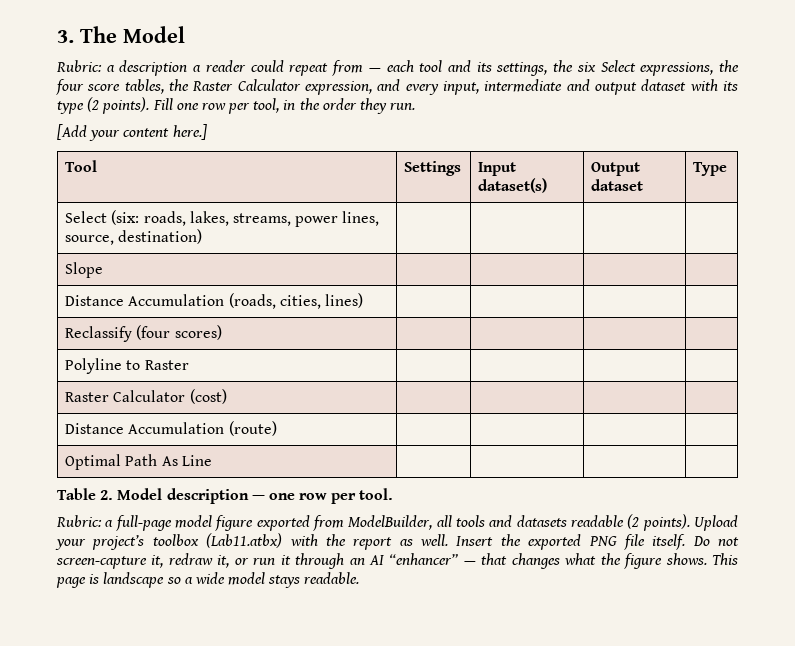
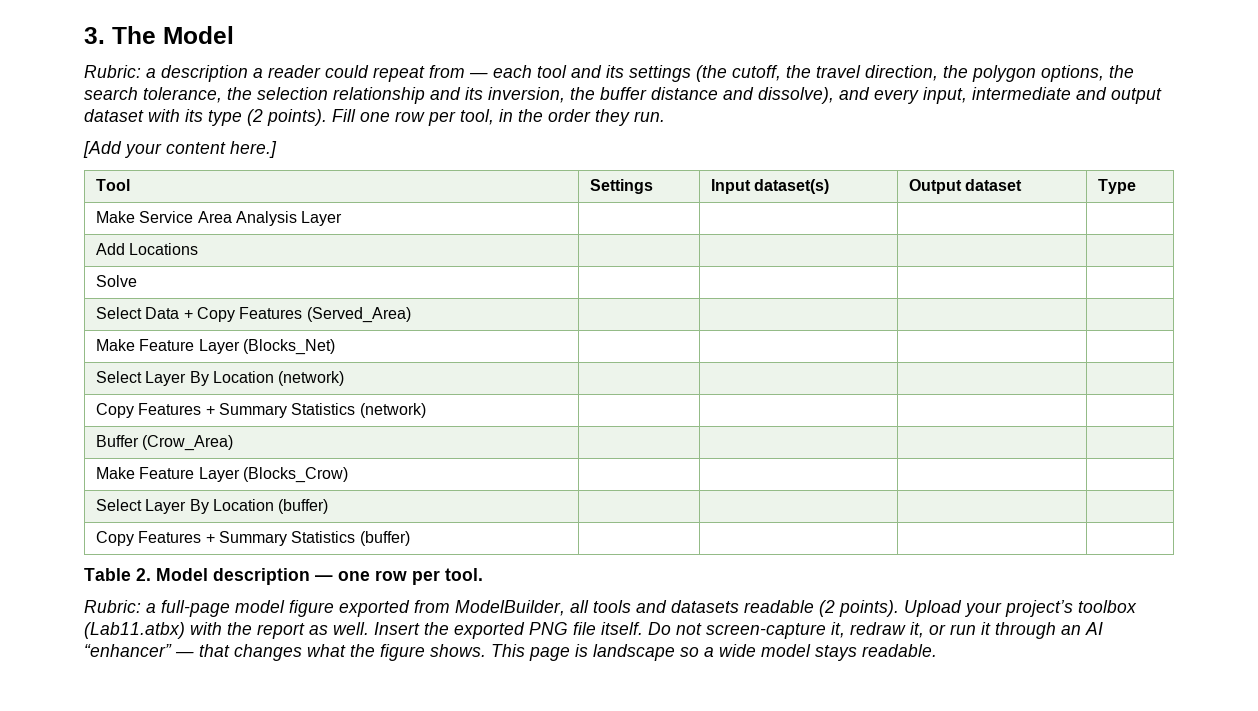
- Rubric: a description a reader could repeat from — each tool and its settings, the six Select expressions, the four score tables, the Raster Calculator expression, and every input, intermediate and output dataset with its type (2 points).
+ Rubric: a description a reader could repeat from — each tool and its settings (the cutoff, the travel direction, the polygon options, the search tolerance, the selection relationship and its inversion, the buffer distance and dissolve), and every input, intermediate and output dataset with its type (2 points).
- Select (six: roads, lakes, streams, power lines, source, destination) | | | |
- Slope | | | |
- Distance Accumulation (roads, cities, lines) | | | |
- Reclassify (four scores) | | | |
- Polyline to Raster | | | |
- Raster Calculator (cost) | | | |
- Distance Accumulation (route) | | | |
- Optimal Path As Line | | | |
+ Make Service Area Analysis Layer | | | |
+ Add Locations | | | |
+ Solve | | | |
+ Select Data + Copy Features (Served_Area) | | | |
+ Make Feature Layer (Blocks_Net) | | | |
+ Select Layer By Location (network) | | | |
+ Copy Features + Summary Statistics (network) | | | |
+ Buffer (Crow_Area) | | | |
+ Make Feature Layer (Blocks_Crow) | | | |
+ Select Layer By Location (buffer) | | | |
+ Copy Features + Summary Statistics (buffer) | | | |

